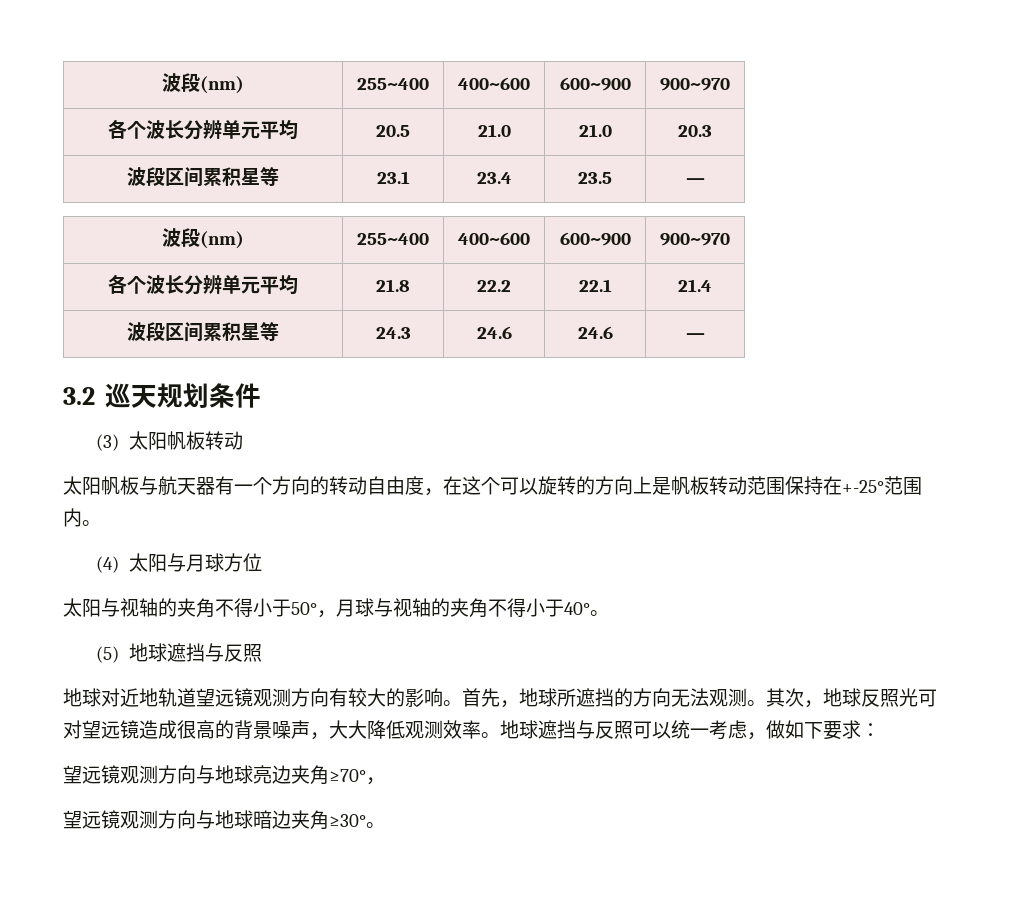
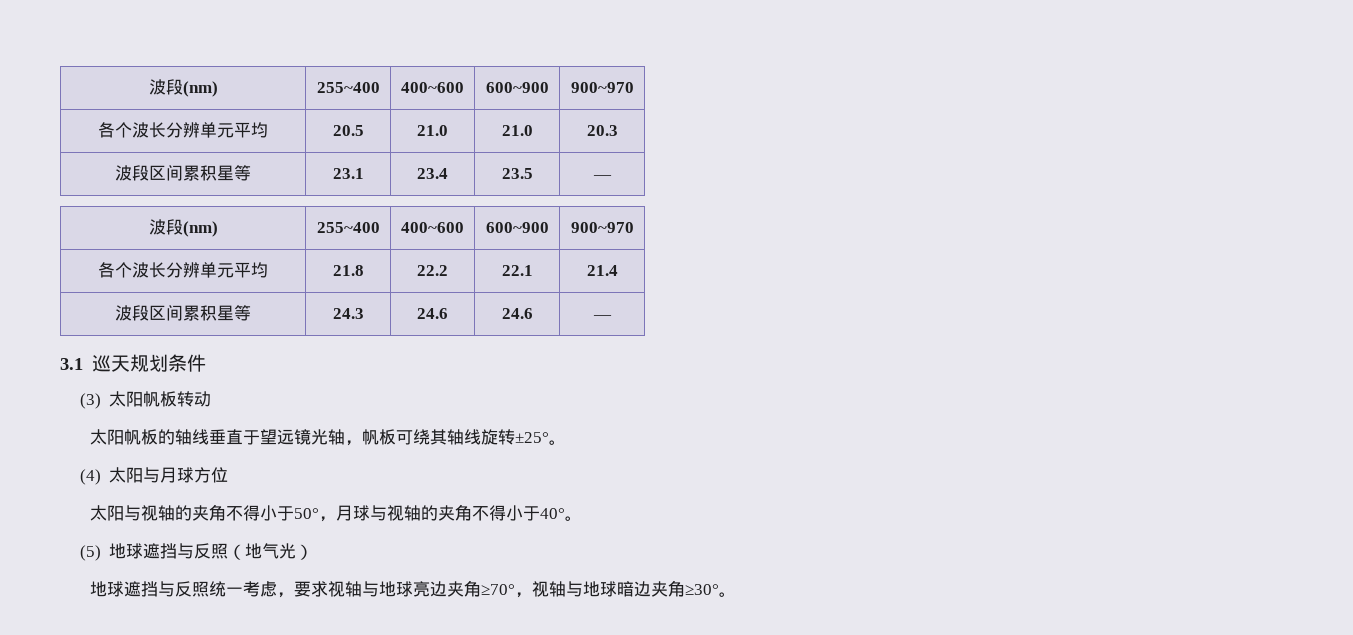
- 3.2巡天规划条件
+ 3.1巡天规划条件
- 太阳帆板与航天器有一个方向的转动自由度，在这个可以旋转的方向上是帆板转动范围保持在+-25°范围内。
+ 太阳帆板的轴线垂直于望远镜光轴，帆板可绕其轴线旋转±25°。
- (5)地球遮挡与反照
- 地球对近地轨道望远镜观测方向有较大的影响。首先，地球所遮挡的方向无法观测。其次，地球反照光可对望远镜造成很高的背景噪声，大大降低观测效率。地球遮挡与反照可以统一考虑，做如下要求：
- 望远镜观测方向与地球亮边夹角≥70°，
- 望远镜观测方向与地球暗边夹角≥30°。
+ (5)地球遮挡与反照（地气光）
+ 地球遮挡与反照统一考虑，要求视轴与地球亮边夹角≥70°，视轴与地球暗边夹角≥30°。

